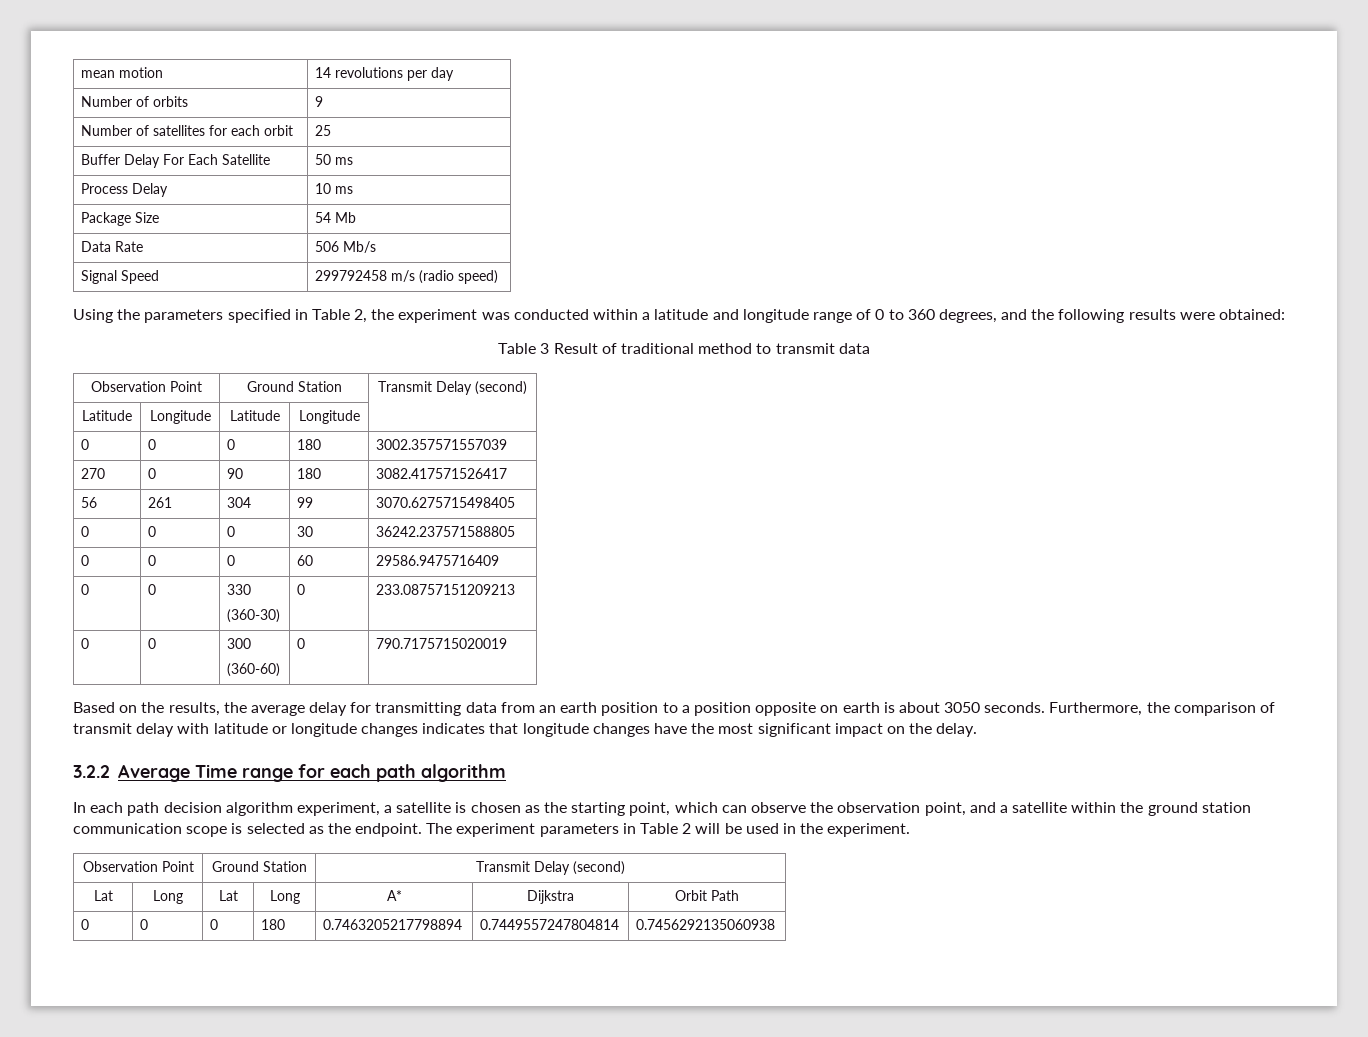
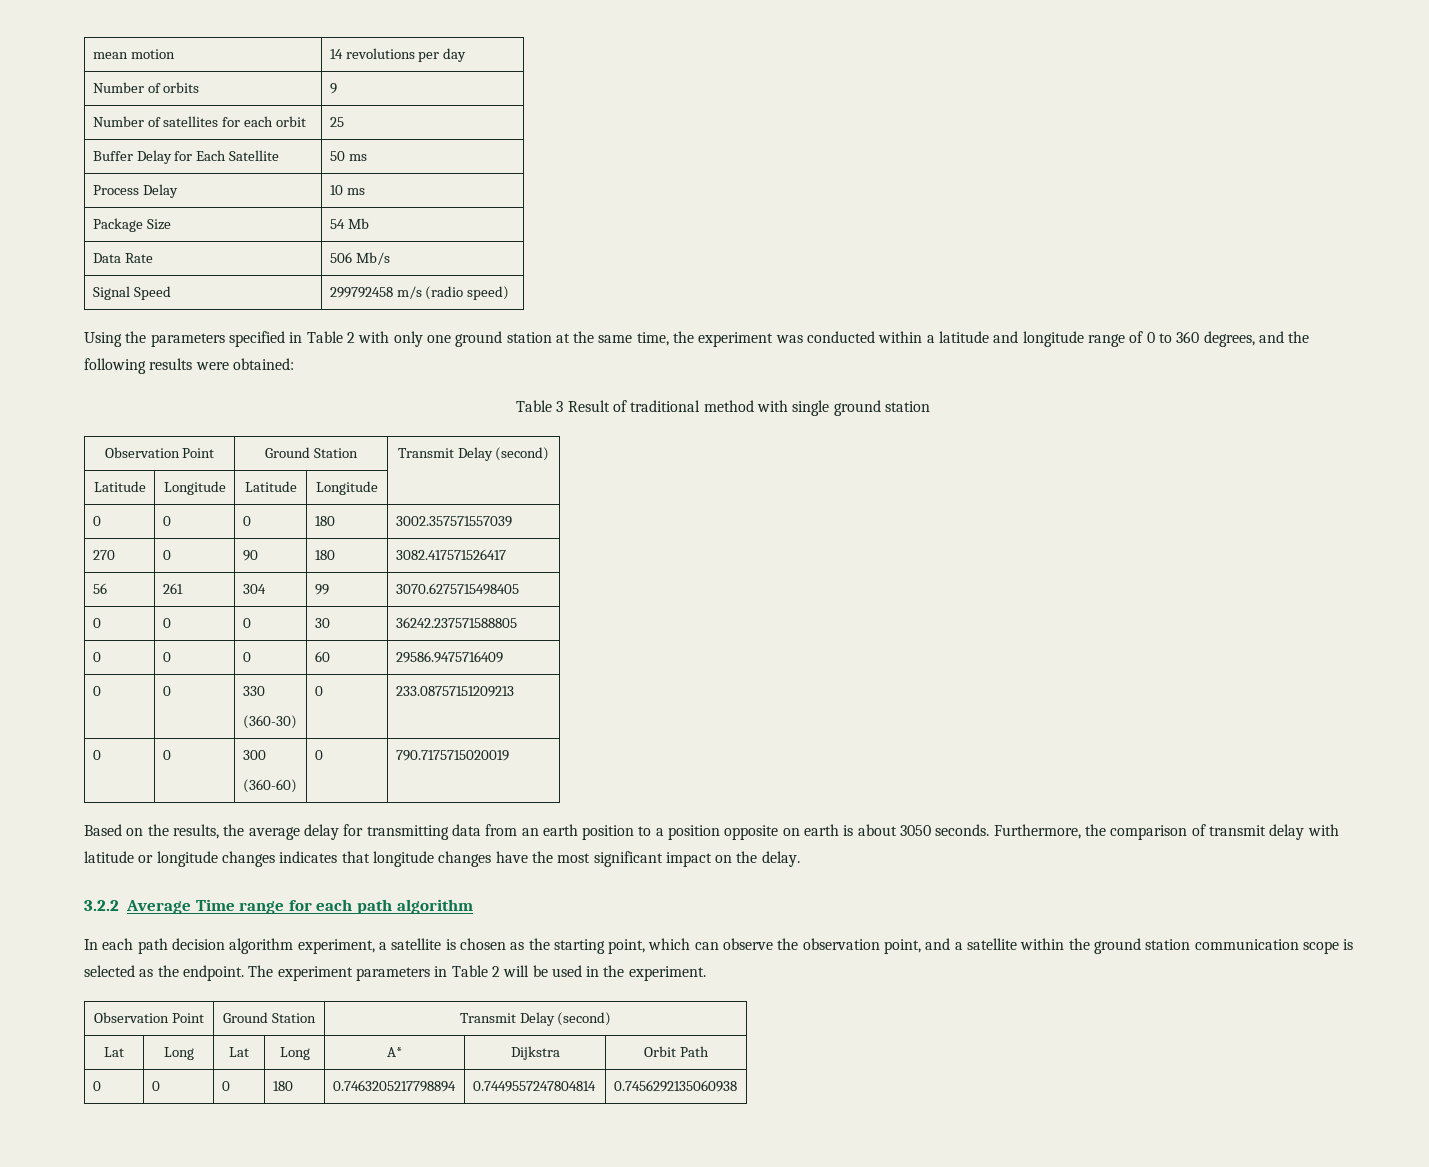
- Buffer Delay For Each Satellite | 50 ms
+ Buffer Delay for Each Satellite | 50 ms
- Using the parameters specified in Table 2, the experiment was conducted within a latitude and longitude range of 0 to 360 degrees, and the following results were obtained:
+ Using the parameters specified in Table 2 with only one ground station at the same time, the experiment was conducted within a latitude and longitude range of 0 to 360 degrees, and the following results were obtained:
- Table 3 Result of traditional method to transmit data
+ Table 3 Result of traditional method with single ground station

